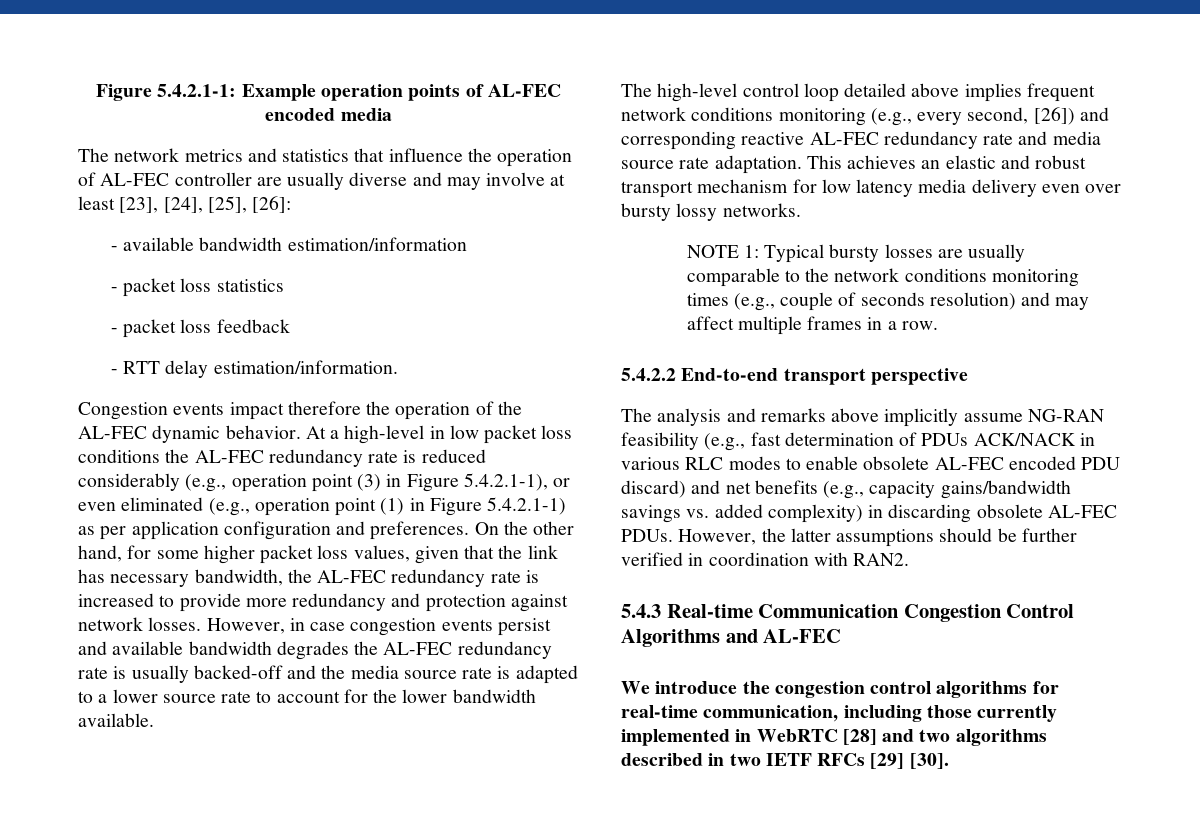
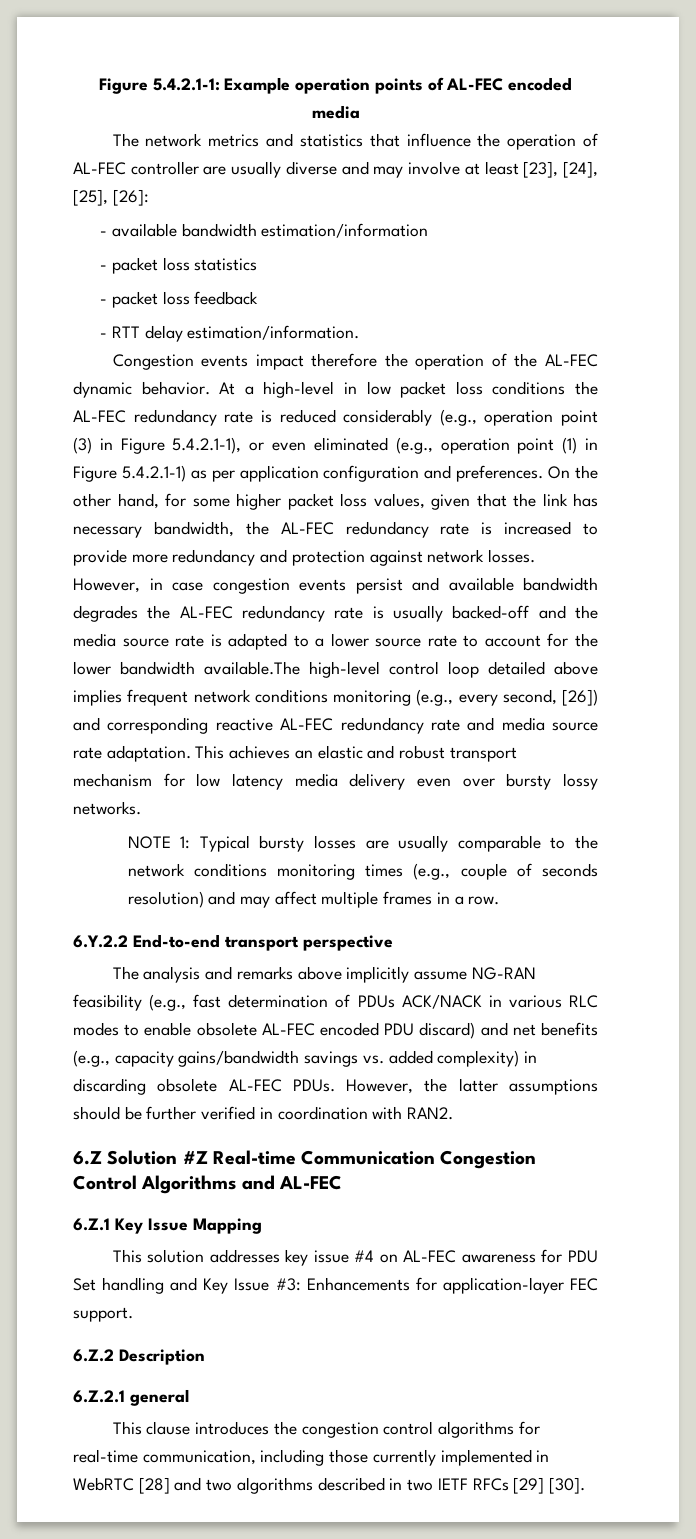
- However, in case congestion events persist and available bandwidth degrades the AL-FEC redundancy rate is usually backed-off and the media source rate is adapted to a lower source rate to account for the lower bandwidth available.
- The high-level control loop detailed above implies frequent network conditions monitoring (e.g., every second, [26]) and corresponding reactive AL-FEC redundancy rate and media source rate adaptation.
+ However, in case congestion events persist and available bandwidth degrades the AL-FEC redundancy rate is usually backed-off and the media source rate is adapted to a lower source rate to account for the lower bandwidth available.The high-level control loop detailed above implies frequent network conditions monitoring (e.g., every second, [26]) and corresponding reactive AL-FEC redundancy rate and media source rate adaptation.
- 5.4.2.2 End-to-end transport perspective
+ 6.Y.2.2 End-to-end transport perspective
- 5.4.3 Real-time Communication Congestion Control Algorithms and AL-FEC
+ 6.Z Solution #Z Real-time Communication Congestion Control Algorithms and AL-FEC
- We introduce the congestion control algorithms for real-time communication, including those currently implemented in WebRTC [28] and two algorithms described in two IETF RFCs [29] [30].
+ 6.Z.1 Key Issue Mapping
+ This solution addresses key issue #4 on AL-FEC awareness for PDU Set handling and Key Issue #3: Enhancements for application-layer FEC support.
+ 6.Z.2 Description
+ 6.Z.2.1 general
+ This clause introduces the congestion control algorithms for real-time communication, including those currently implemented in WebRTC [28] and two algorithms described in two IETF RFCs [29] [30].

